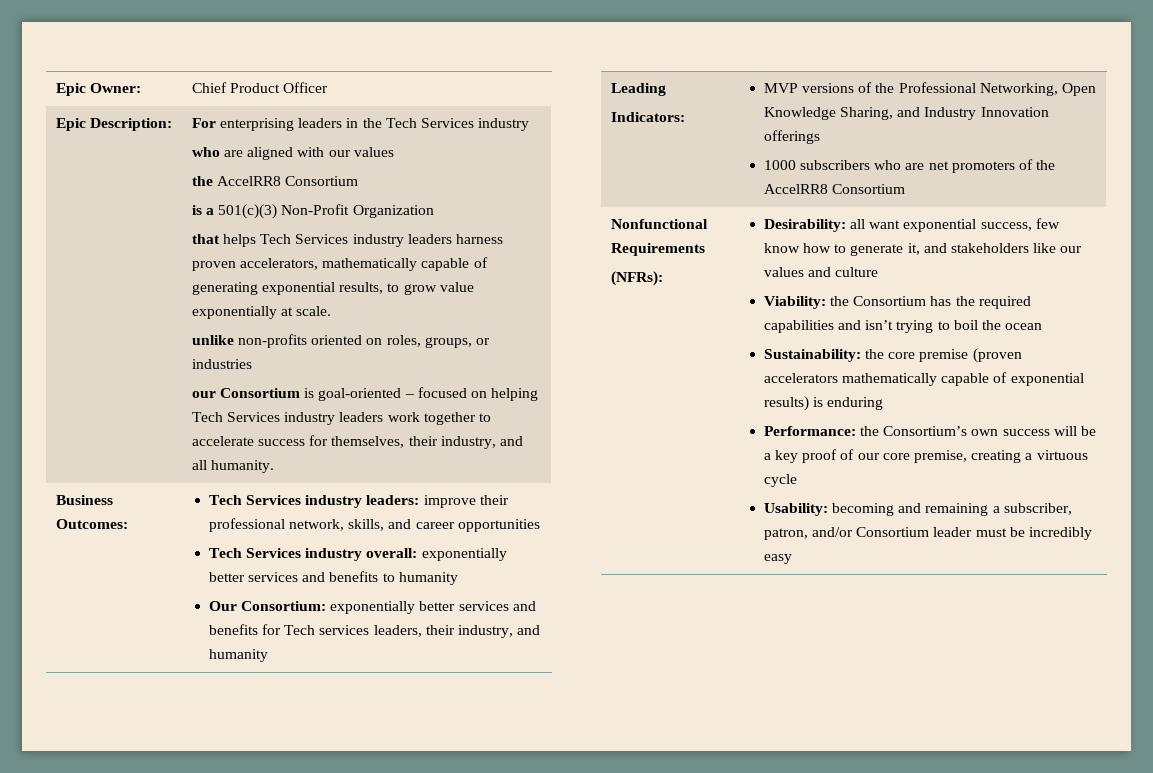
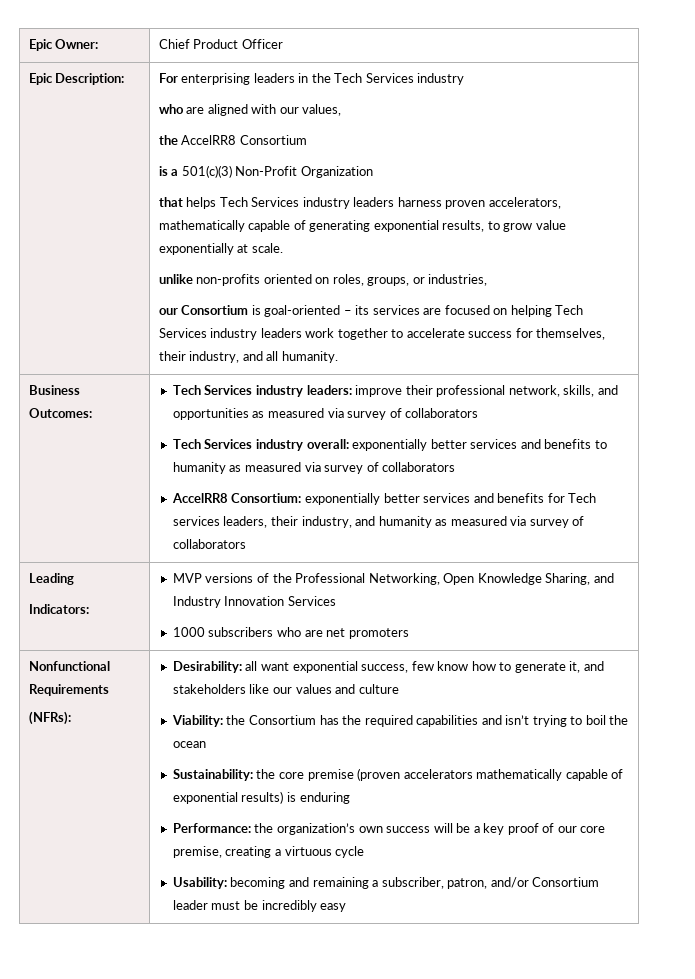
- who are aligned with our values
+ who are aligned with our values,
- unlike non-profits oriented on roles, groups, or industries
+ unlike non-profits oriented on roles, groups, or industries,
- our Consortium is goal-oriented – focused on helping Tech Services industry leaders work together to accelerate success for themselves, their industry, and all humanity.
+ our Consortium is goal-oriented – its services are focused on helping Tech Services industry leaders work together to accelerate success for themselves, their industry, and all humanity.
- Tech Services industry leaders: improve their professional network, skills, and career opportunities
+ Tech Services industry leaders: improve their professional network, skills, and opportunities as measured via survey of collaborators
- Tech Services industry overall: exponentially better services and benefits to humanity
- Our Consortium: exponentially better services and benefits for Tech services leaders, their industry, and humanity
+ Tech Services industry overall: exponentially better services and benefits to humanity as measured via survey of collaborators
+ AccelRR8 Consortium: exponentially better services and benefits for Tech services leaders, their industry, and humanity as measured via survey of collaborators
  Leading
- Indicators: | MVP versions of the Professional Networking, Open Knowledge Sharing, and Industry Innovation offerings
- 1000 subscribers who are net promoters of the AccelRR8 Consortium
+ Indicators: | MVP versions of the Professional Networking, Open Knowledge Sharing, and Industry Innovation Services
+ 1000 subscribers who are net promoters
- Performance: the Consortium’s own success will be a key proof of our core premise, creating a virtuous cycle
+ Performance: the organization’s own success will be a key proof of our core premise, creating a virtuous cycle

